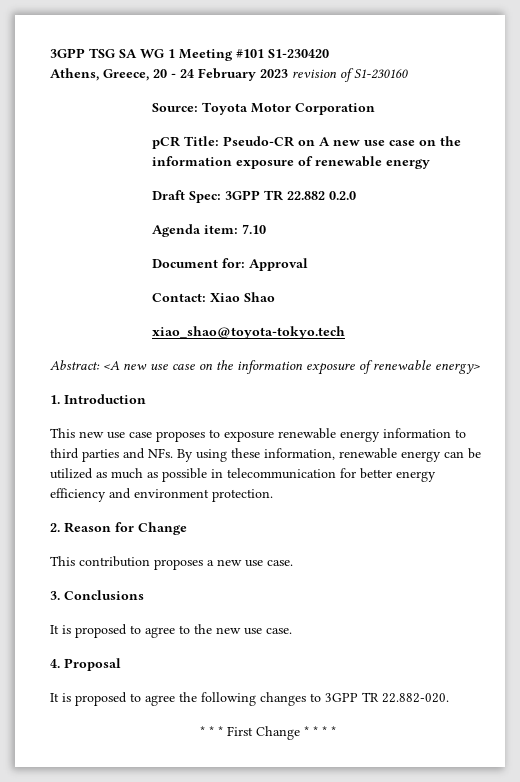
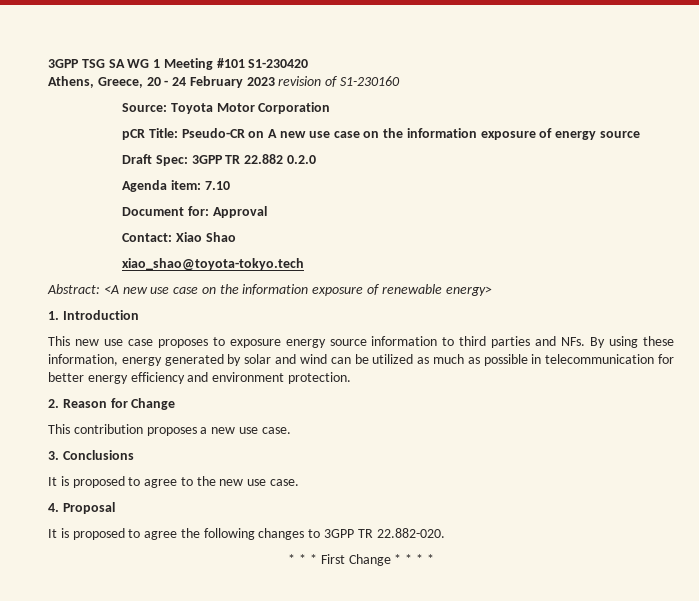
- pCR Title: Pseudo-CR on A new use case on the information exposure of renewable energy
+ pCR Title: Pseudo-CR on A new use case on the information exposure of energy source
- This new use case proposes to exposure renewable energy information to third parties and NFs. By using these information, renewable energy can be utilized as much as possible in telecommunication for better energy efficiency and environment protection.
+ This new use case proposes to exposure energy source information to third parties and NFs. By using these information, energy generated by solar and wind can be utilized as much as possible in telecommunication for better energy efficiency and environment protection.

